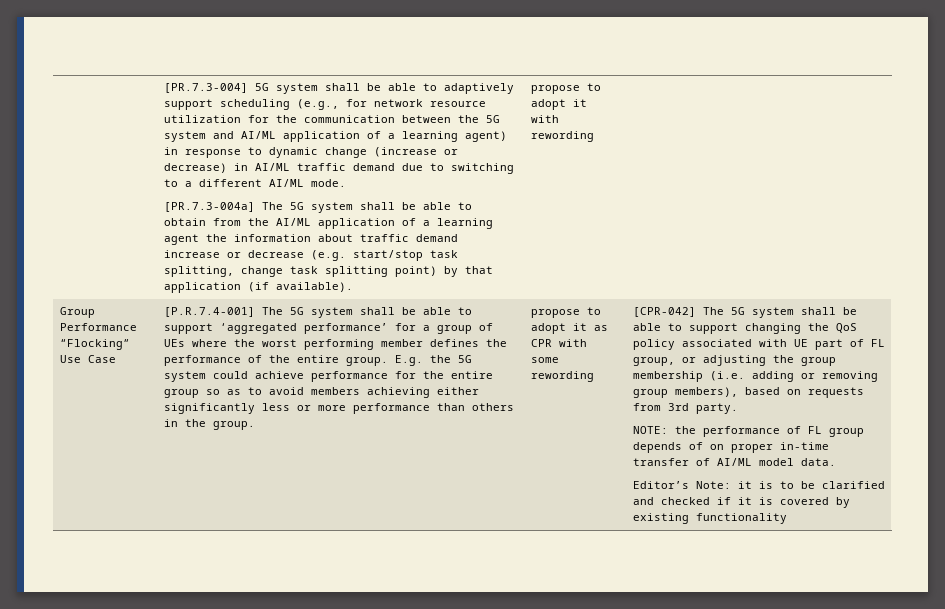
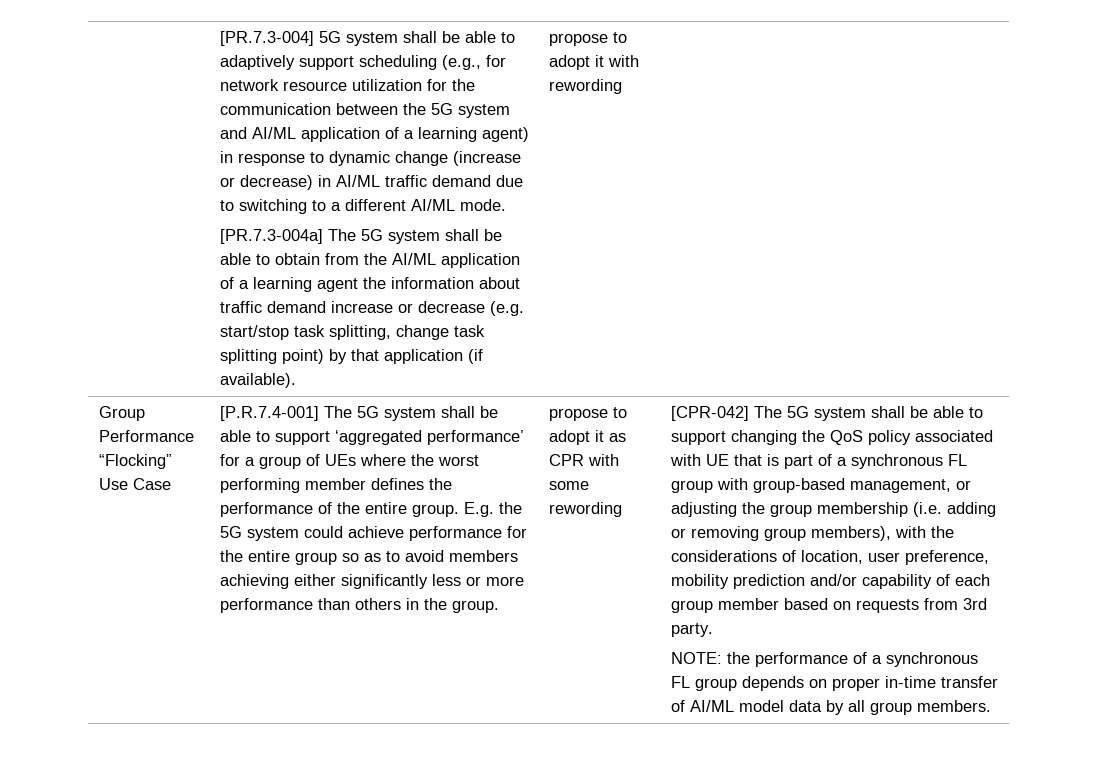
- [CPR-042] The 5G system shall be able to support changing the QoS policy associated with UE part of FL group, or adjusting the group membership (i.e. adding or removing group members), based on requests from 3rd party.
+ [CPR-042] The 5G system shall be able to support changing the QoS policy associated with UE that is part of a synchronous FL group with group-based management, or adjusting the group membership (i.e. adding or removing group members), with the considerations of location, user preference, mobility prediction and/or capability of each group member based on requests from 3rd party.
- NOTE: the performance of FL group depends of on proper in-time transfer of AI/ML model data.
- Editor’s Note: it is to be clarified and checked if it is covered by existing functionality
+ NOTE: the performance of a synchronous FL group depends on proper in-time transfer of AI/ML model data by all group members.

